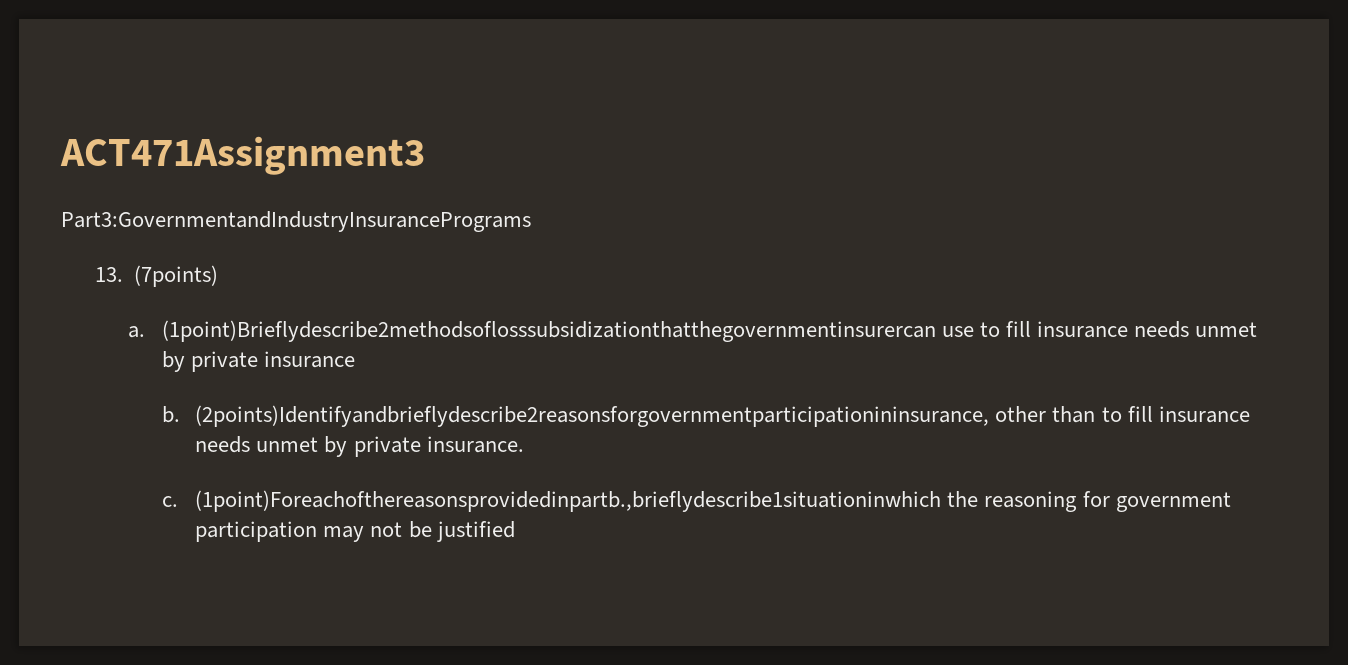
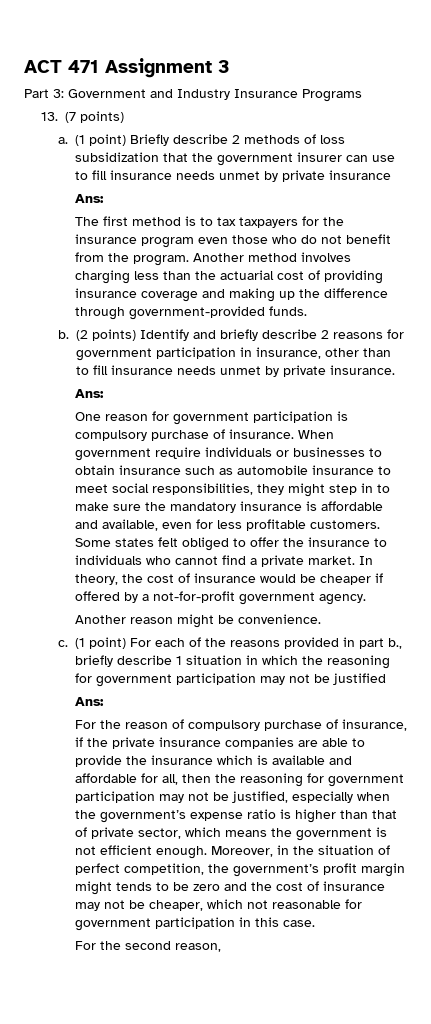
- ACT471Assignment3
- Part3:GovernmentandIndustryInsurancePrograms
+ ACT 471 Assignment 3
+ Part 3: Government and Industry Insurance Programs
- 13. (7points)
+ 13. (7 points)
- (1point)Brieflydescribe2methodsoflosssubsidizationthatthegovernmentinsurercan use to fill insurance needs unmet by private insurance
- b. (2points)Identifyandbrieflydescribe2reasonsforgovernmentparticipationininsurance, other than to fill insurance needs unmet by private insurance.
- c. (1point)Foreachofthereasonsprovidedinpartb.,brieflydescribe1situationinwhich the reasoning for government participation may not be justified
+ (1 point) Briefly describe 2 methods of loss subsidization that the government insurer can use to fill insurance needs unmet by private insurance
+ Ans:
+ The first method is to tax taxpayers for the insurance program even those who do not benefit from the program. Another method involves charging less than the actuarial cost of providing insurance coverage and making up the difference through government-provided funds.
+ b. (2 points) Identify and briefly describe 2 reasons for government participation in insurance, other than to fill insurance needs unmet by private insurance.
+ Ans:
+ One reason for government participation is compulsory purchase of insurance. When government require individuals or businesses to obtain insurance such as automobile insurance to meet social responsibilities, they might step in to make sure the mandatory insurance is affordable and available, even for less profitable customers. Some states felt obliged to offer the insurance to individuals who cannot find a private market. In theory, the cost of insurance would be cheaper if offered by a not-for-profit government agency.
+ Another reason might be convenience.
+ c. (1 point) For each of the reasons provided in part b., briefly describe 1 situation in which the reasoning for government participation may not be justified
+ Ans:
+ For the reason of compulsory purchase of insurance, if the private insurance companies are able to provide the insurance which is available and affordable for all, then the reasoning for government participation may not be justified, especially when the government’s expense ratio is higher than that of private sector, which means the government is not efficient enough. Moreover, in the situation of perfect competition, the government’s profit margin might tends to be zero and the cost of insurance may not be cheaper, which not reasonable for government participation in this case.
+ For the second reason,

